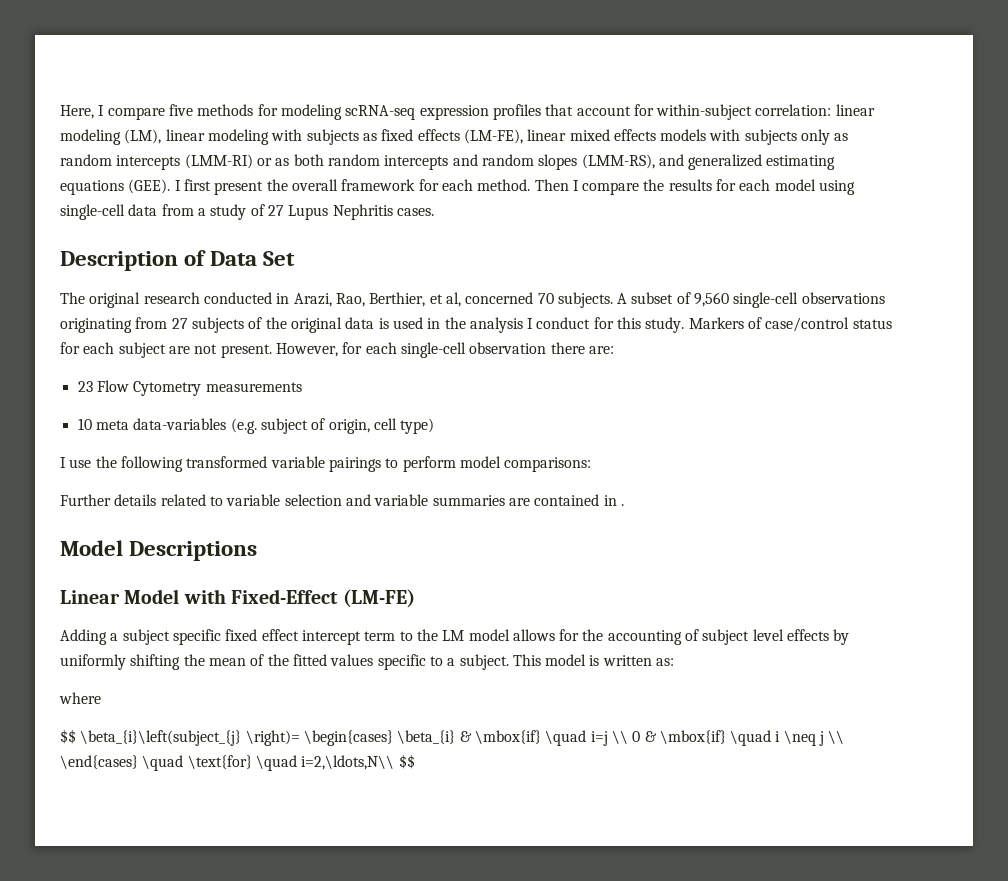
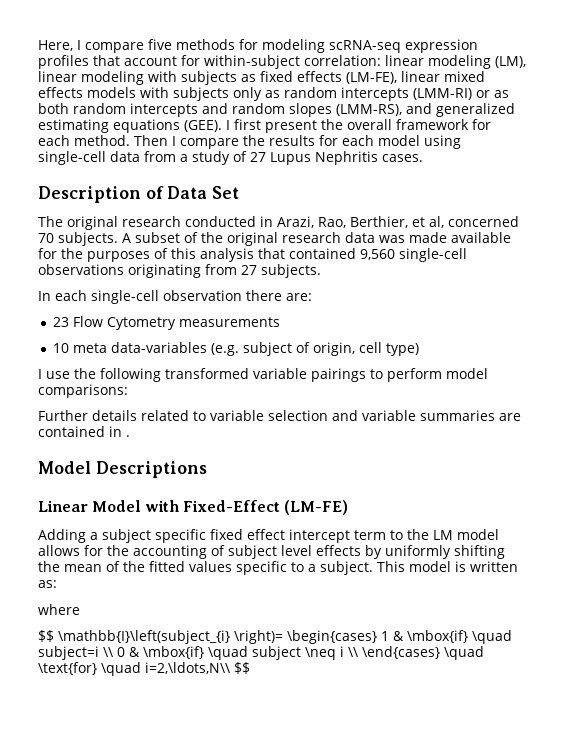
- A subset of 9,560 single-cell observations originating from 27 subjects of the original data is used in the analysis I conduct for this study. Markers of case/control status for each subject are not present. However, for each single-cell observation there are:
+ A subset of the original research data was made available for the purposes of this analysis that contained 9,560 single-cell observations originating from 27 subjects.
+ In each single-cell observation there are:
- $$ \beta_{i}\left(subject_{j} \right)= \begin{cases} \beta_{i} & \mbox{if} \quad i=j \\ 0 & \mbox{if} \quad i \neq j \\ \end{cases} \quad \text{for} \quad i=2,\ldots,N\\ $$
+ $$ \mathbb{I}\left(subject_{i} \right)= \begin{cases} 1 & \mbox{if} \quad subject=i \\ 0 & \mbox{if} \quad subject \neq i \\ \end{cases} \quad \text{for} \quad i=2,\ldots,N\\ $$

